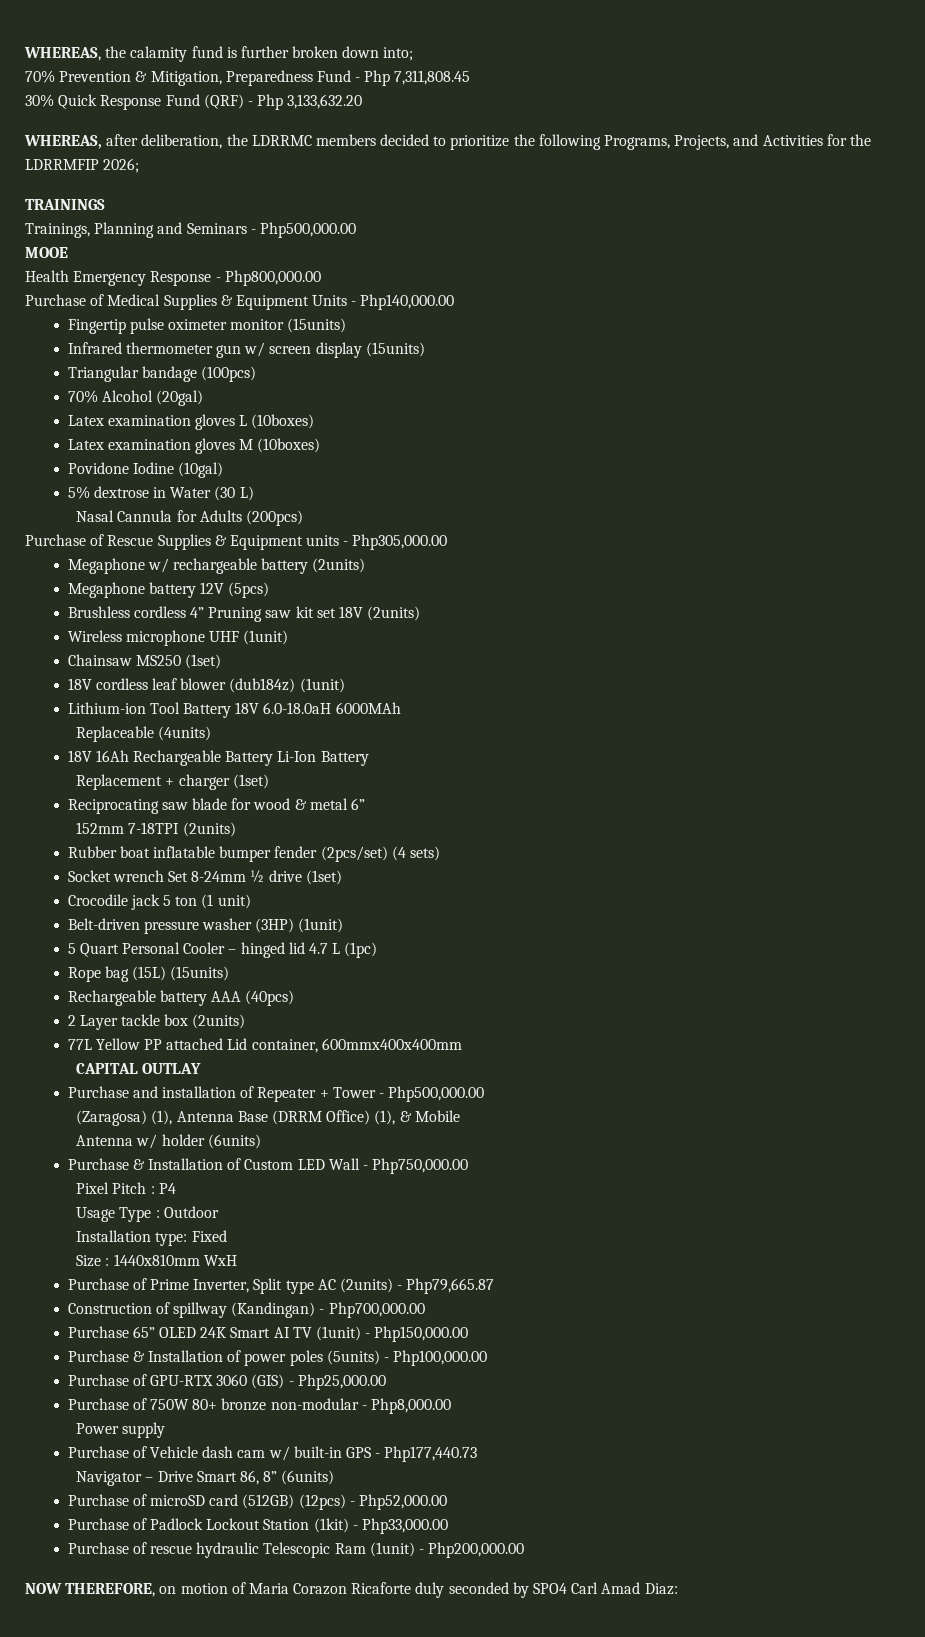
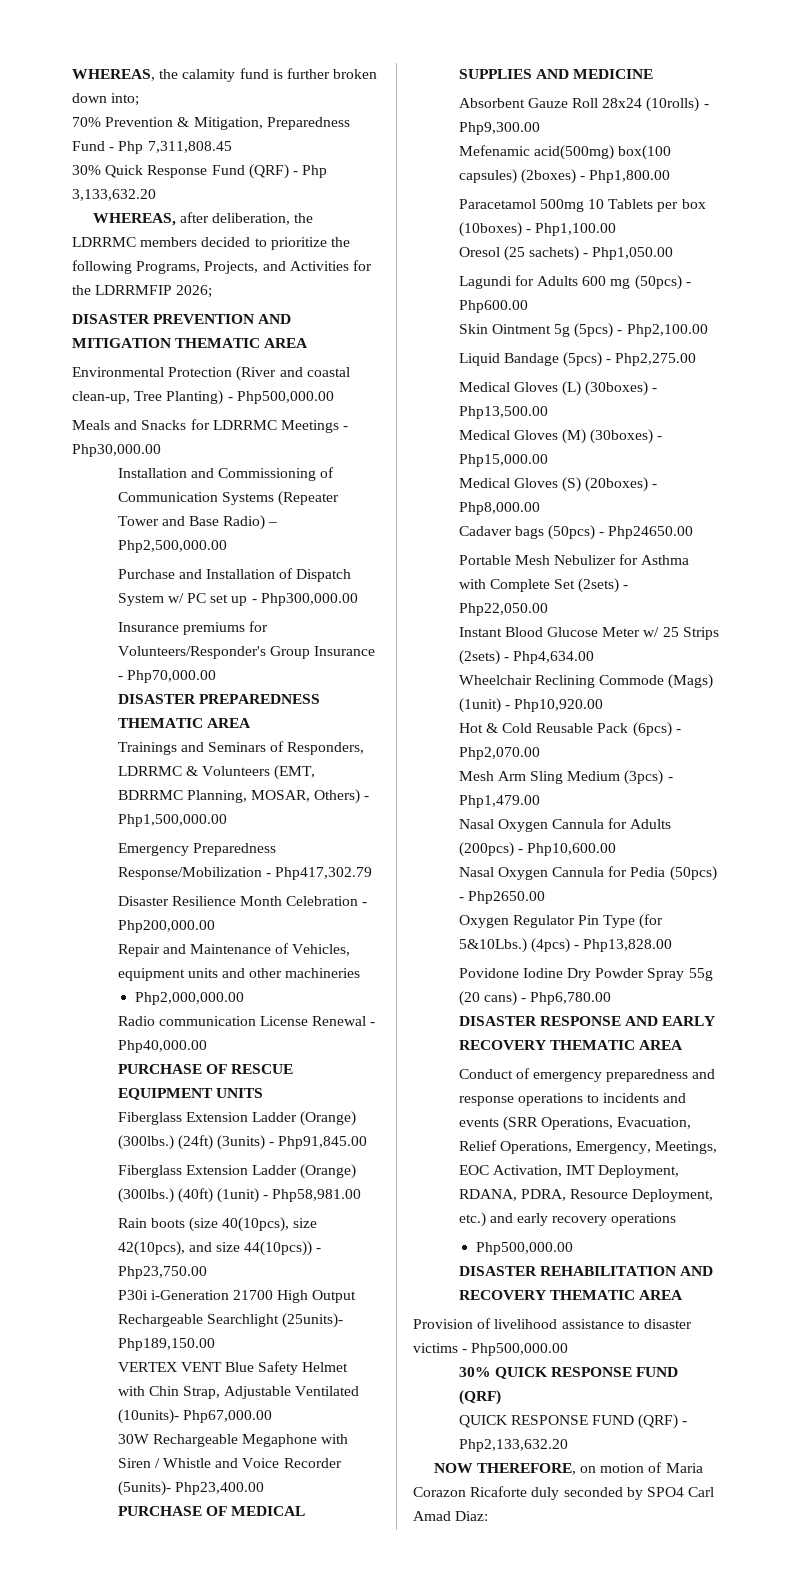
- TRAININGS
- Trainings, Planning and Seminars - Php500,000.00
- MOOE
- Health Emergency Response - Php800,000.00
- Purchase of Medical Supplies & Equipment Units - Php140,000.00
- Fingertip pulse oximeter monitor (15units)
- Infrared thermometer gun w/ screen display (15units)
- Triangular bandage (100pcs)
- 70% Alcohol (20gal)
- Latex examination gloves L (10boxes)
- Latex examination gloves M (10boxes)
- Povidone Iodine (10gal)
- 5% dextrose in Water (30 L)
- Nasal Cannula for Adults (200pcs)
- Purchase of Rescue Supplies & Equipment units - Php305,000.00
- Megaphone w/ rechargeable battery (2units)
- Megaphone battery 12V (5pcs)
- Brushless cordless 4” Pruning saw kit set 18V (2units)
- Wireless microphone UHF (1unit)
- Chainsaw MS250 (1set)
- 18V cordless leaf blower (dub184z) (1unit)
- Lithium-ion Tool Battery 18V 6.0-18.0aH 6000MAh
- Replaceable (4units)
- 18V 16Ah Rechargeable Battery Li-Ion Battery
- Replacement + charger (1set)
- Reciprocating saw blade for wood & metal 6”
- 152mm 7-18TPI (2units)
- Rubber boat inflatable bumper fender (2pcs/set) (4 sets)
- Socket wrench Set 8-24mm ½ drive (1set)
- Crocodile jack 5 ton (1 unit)
- Belt-driven pressure washer (3HP) (1unit)
- 5 Quart Personal Cooler – hinged lid 4.7 L (1pc)
- Rope bag (15L) (15units)
- Rechargeable battery AAA (40pcs)
- 2 Layer tackle box (2units)
- 77L Yellow PP attached Lid container, 600mmx400x400mm
- CAPITAL OUTLAY
- Purchase and installation of Repeater + Tower - Php500,000.00
- (Zaragosa) (1), Antenna Base (DRRM Office) (1), & Mobile
- Antenna w/ holder (6units)
- Purchase & Installation of Custom LED Wall - Php750,000.00
- Pixel Pitch : P4
- Usage Type : Outdoor
- Installation type: Fixed
- Size : 1440x810mm WxH
- Purchase of Prime Inverter, Split type AC (2units) - Php79,665.87
- Construction of spillway (Kandingan) - Php700,000.00
- Purchase 65” OLED 24K Smart AI TV (1unit) - Php150,000.00
- Purchase & Installation of power poles (5units) - Php100,000.00
- Purchase of GPU-RTX 3060 (GIS) - Php25,000.00
- Purchase of 750W 80+ bronze non-modular - Php8,000.00
- Power supply
- Purchase of Vehicle dash cam w/ built-in GPS - Php177,440.73
- Navigator – Drive Smart 86, 8” (6units)
- Purchase of microSD card (512GB) (12pcs) - Php52,000.00
- Purchase of Padlock Lockout Station (1kit) - Php33,000.00
- Purchase of rescue hydraulic Telescopic Ram (1unit) - Php200,000.00
+ DISASTER PREVENTION AND MITIGATION THEMATIC AREA
+ Environmental Protection (River and coastal clean-up, Tree Planting) - Php500,000.00
+ Meals and Snacks for LDRRMC Meetings - Php30,000.00
+ Installation and Commissioning of Communication Systems (Repeater Tower and Base Radio) – Php2,500,000.00
+ Purchase and Installation of Dispatch System w/ PC set up - Php300,000.00
+ Insurance premiums for Volunteers/Responder's Group Insurance - Php70,000.00
+ DISASTER PREPAREDNESS THEMATIC AREA
+ Trainings and Seminars of Responders, LDRRMC & Volunteers (EMT, BDRRMC Planning, MOSAR, Others) - Php1,500,000.00
+ Emergency Preparedness Response/Mobilization - Php417,302.79
+ Disaster Resilience Month Celebration - Php200,000.00
+ Repair and Maintenance of Vehicles, equipment units and other machineries
+ Php2,000,000.00
+ Radio communication License Renewal - Php40,000.00
+ PURCHASE OF RESCUE EQUIPMENT UNITS
+ Fiberglass Extension Ladder (Orange) (300lbs.) (24ft) (3units) - Php91,845.00
+ Fiberglass Extension Ladder (Orange) (300lbs.) (40ft) (1unit) - Php58,981.00
+ Rain boots (size 40(10pcs), size 42(10pcs), and size 44(10pcs)) - Php23,750.00
+ P30i i-Generation 21700 High Output Rechargeable Searchlight (25units)- Php189,150.00
+ VERTEX VENT Blue Safety Helmet with Chin Strap, Adjustable Ventilated (10units)- Php67,000.00
+ 30W Rechargeable Megaphone with Siren / Whistle and Voice Recorder (5units)- Php23,400.00
+ PURCHASE OF MEDICAL SUPPLIES AND MEDICINE
+ Absorbent Gauze Roll 28x24 (10rolls) - Php9,300.00
+ Mefenamic acid(500mg) box(100 capsules) (2boxes) - Php1,800.00
+ Paracetamol 500mg 10 Tablets per box (10boxes) - Php1,100.00
+ Oresol (25 sachets) - Php1,050.00
+ Lagundi for Adults 600 mg (50pcs) - Php600.00
+ Skin Ointment 5g (5pcs) - Php2,100.00
+ Liquid Bandage (5pcs) - Php2,275.00
+ Medical Gloves (L) (30boxes) - Php13,500.00
+ Medical Gloves (M) (30boxes) - Php15,000.00
+ Medical Gloves (S) (20boxes) - Php8,000.00
+ Cadaver bags (50pcs) - Php24650.00
+ Portable Mesh Nebulizer for Asthma with Complete Set (2sets) - Php22,050.00
+ Instant Blood Glucose Meter w/ 25 Strips (2sets) - Php4,634.00
+ Wheelchair Reclining Commode (Mags) (1unit) - Php10,920.00
+ Hot & Cold Reusable Pack (6pcs) - Php2,070.00
+ Mesh Arm Sling Medium (3pcs) - Php1,479.00
+ Nasal Oxygen Cannula for Adults (200pcs) - Php10,600.00
+ Nasal Oxygen Cannula for Pedia (50pcs) - Php2650.00
+ Oxygen Regulator Pin Type (for 5&10Lbs.) (4pcs) - Php13,828.00
+ Povidone Iodine Dry Powder Spray 55g (20 cans) - Php6,780.00
+ DISASTER RESPONSE AND EARLY RECOVERY THEMATIC AREA
+ Conduct of emergency preparedness and response operations to incidents and events (SRR Operations, Evacuation, Relief Operations, Emergency, Meetings, EOC Activation, IMT Deployment, RDANA, PDRA, Resource Deployment, etc.) and early recovery operations
+ Php500,000.00
+ DISASTER REHABILITATION AND RECOVERY THEMATIC AREA
+ Provision of livelihood assistance to disaster victims - Php500,000.00
+ 30% QUICK RESPONSE FUND (QRF)
+ QUICK RESPONSE FUND (QRF) - Php2,133,632.20

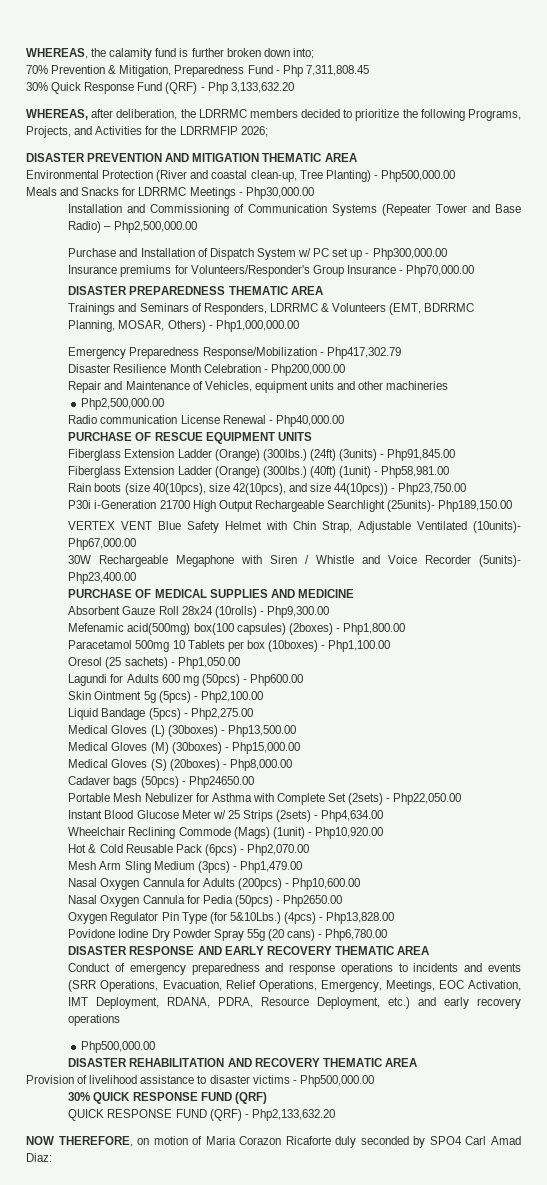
- Trainings and Seminars of Responders, LDRRMC & Volunteers (EMT, BDRRMC Planning, MOSAR, Others) - Php1,500,000.00
+ Trainings and Seminars of Responders, LDRRMC & Volunteers (EMT, BDRRMC Planning, MOSAR, Others) - Php1,000,000.00
  Repair and Maintenance of Vehicles, equipment units and other machineries
- Php2,000,000.00
+ Php2,500,000.00

